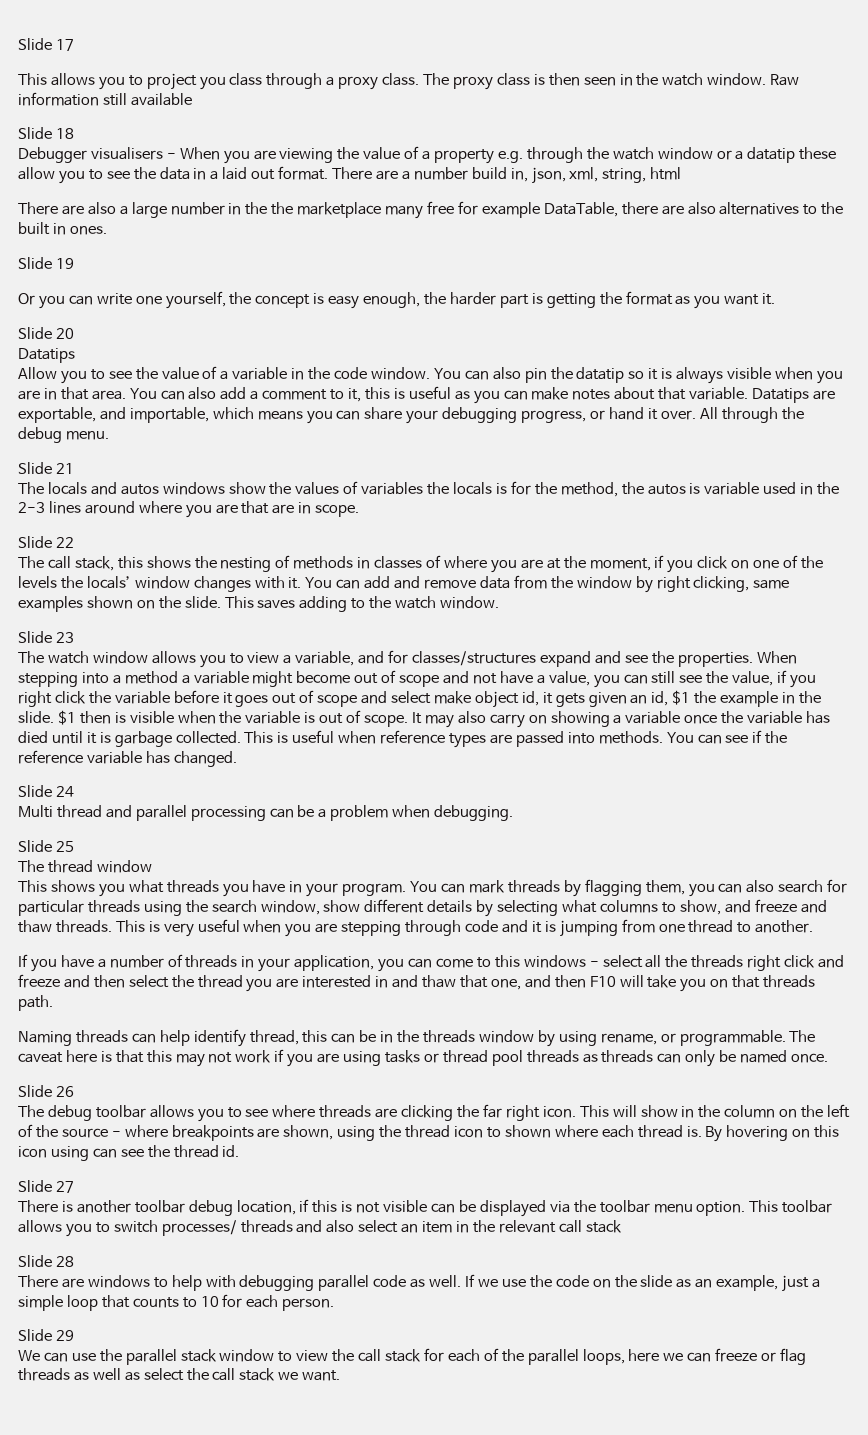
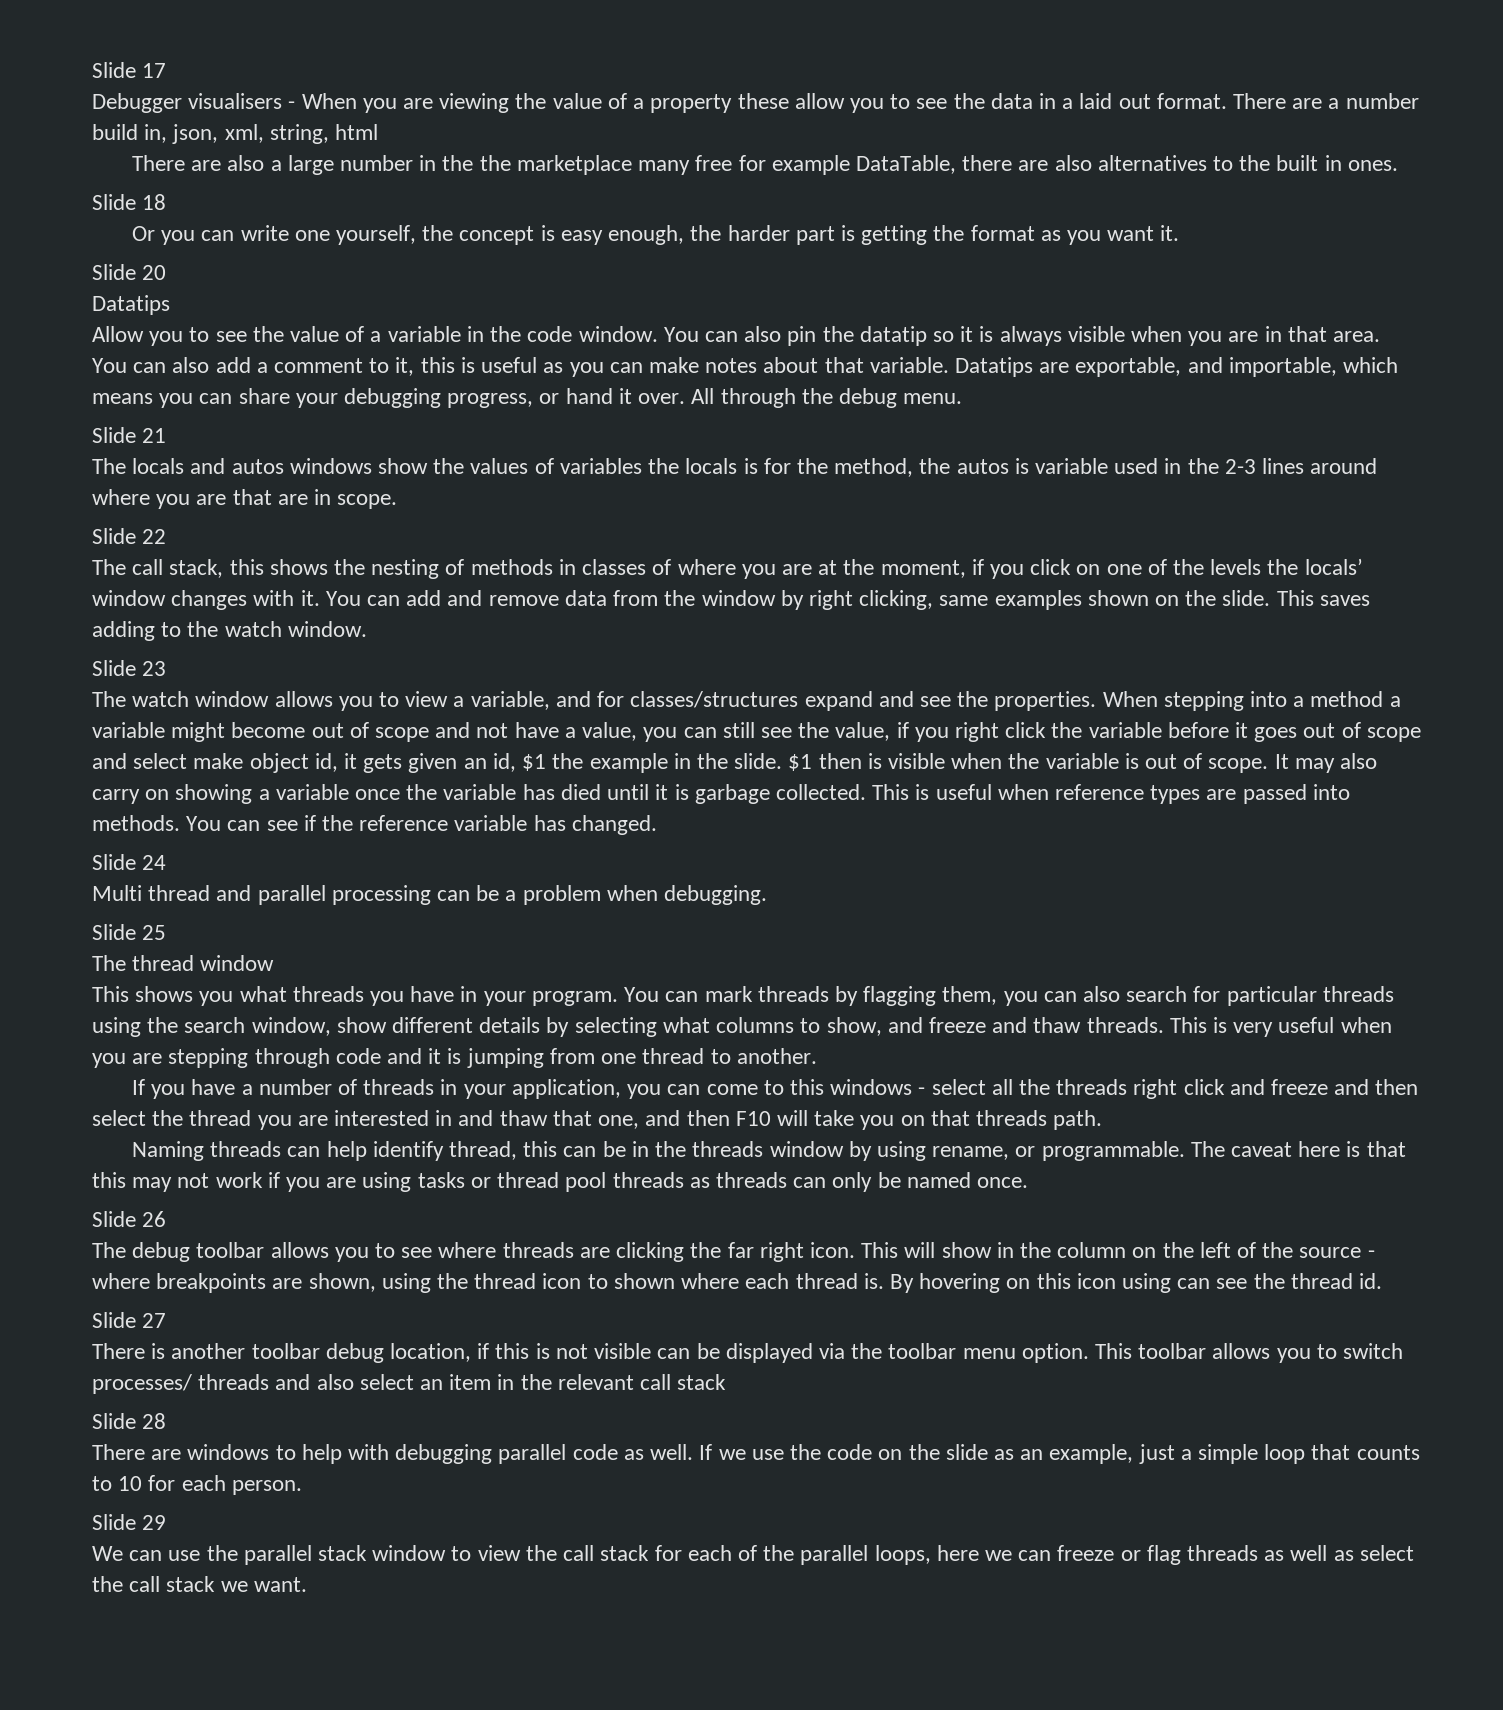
- This allows you to project you class through a proxy class. The proxy class is then seen in the watch window. Raw information still available
- Slide 18
- Debugger visualisers - When you are viewing the value of a property e.g. through the watch window or a datatip these allow you to see the data in a laid out format.
+ Debugger visualisers - When you are viewing the value of a property these allow you to see the data in a laid out format.
- Slide 19
+ Slide 18

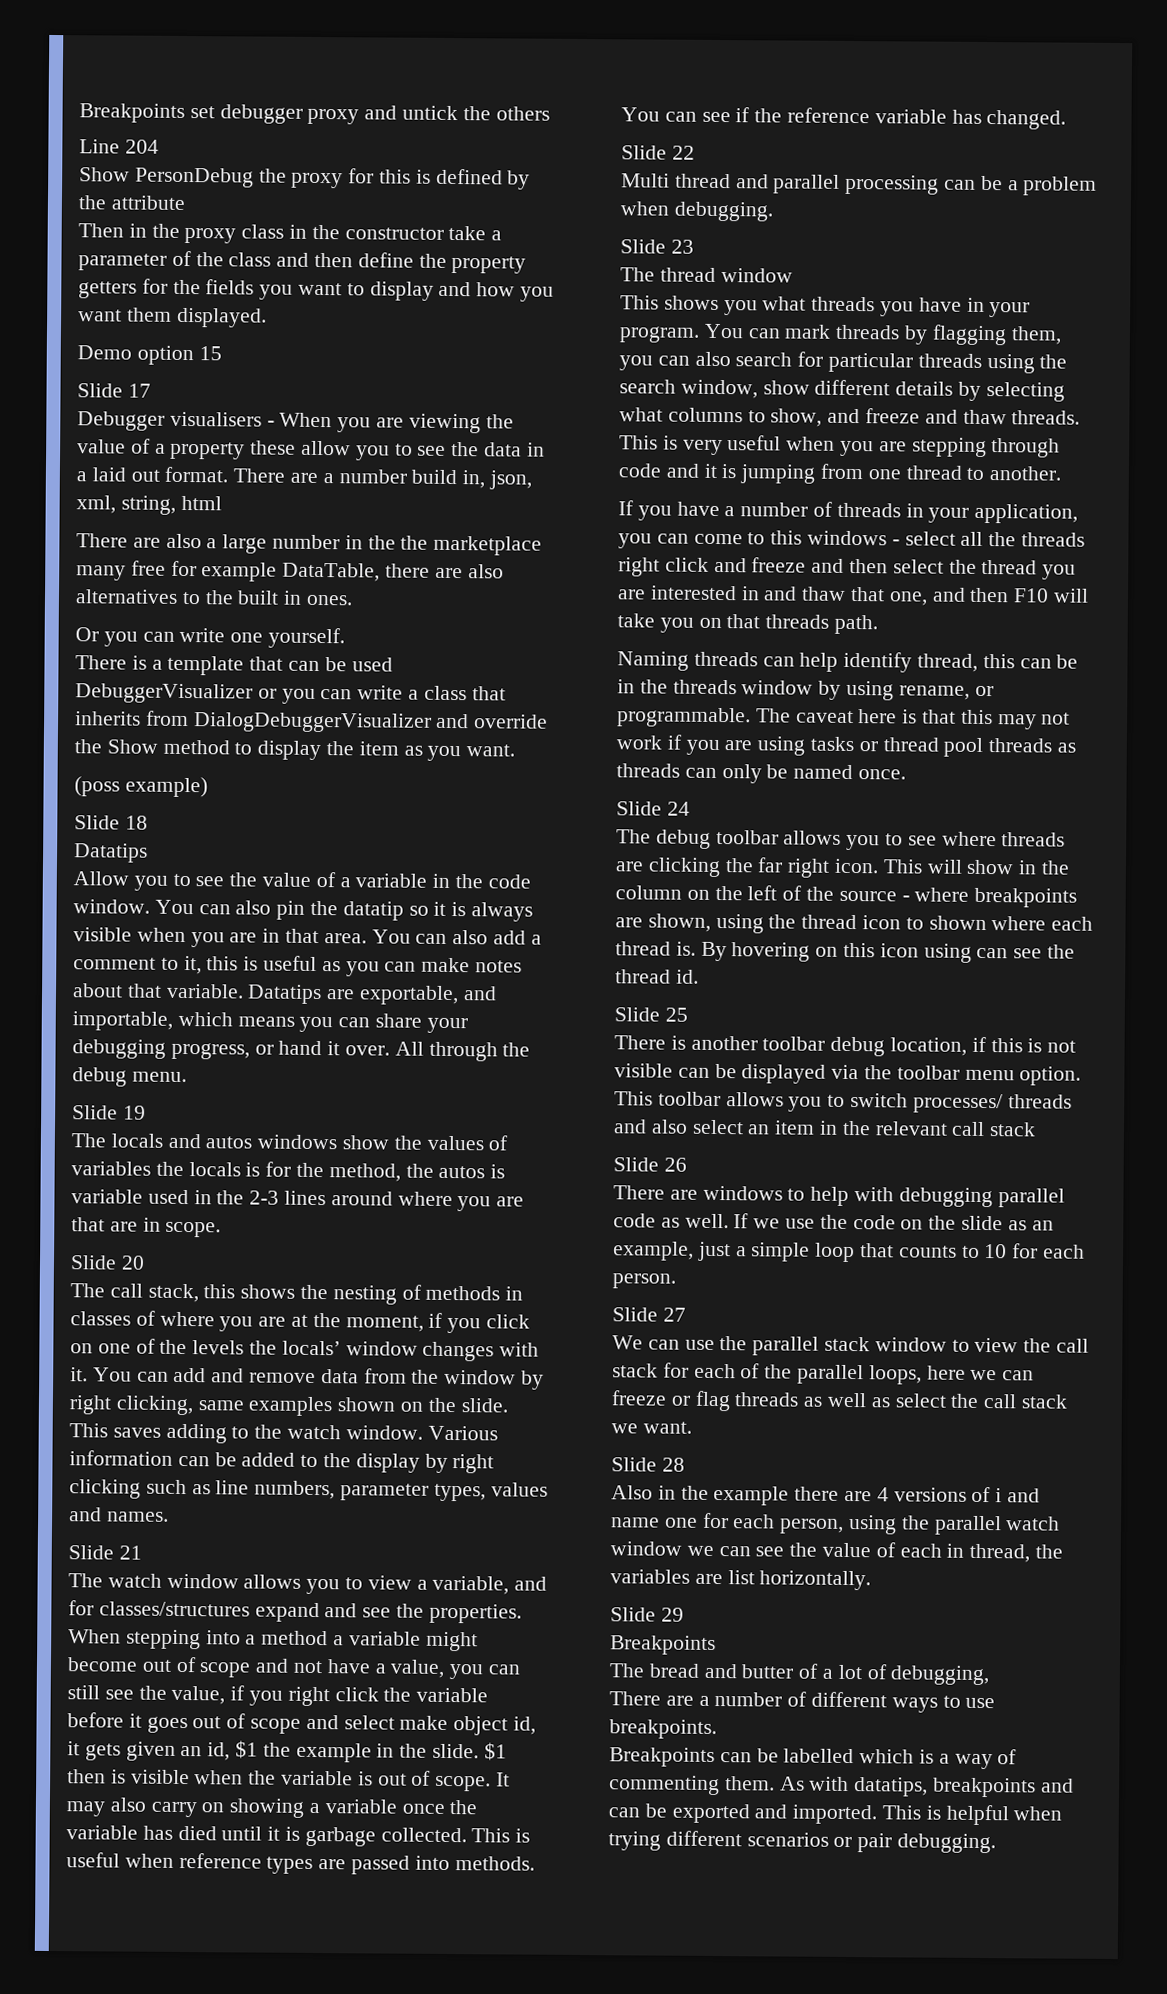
+ Breakpoints set debugger proxy and untick the others
+ Line 204
+ Show PersonDebug the proxy for this is defined by the attribute
+ Then in the proxy class in the constructor take a parameter of the class and then define the property getters for the fields you want to display and how you want them displayed.
+ Demo option 15
- Slide 18
- Or you can write one yourself, the concept is easy enough, the harder part is getting the format as you want it.
- Slide 20
+ Or you can write one yourself.
+ There is a template that can be used DebuggerVisualizer or you can write a class that inherits from DialogDebuggerVisualizer and override the Show method to display the item as you want.
+ (poss example)
+ Slide 18
- Slide 21
+ Slide 19
- Slide 22
+ Slide 20
- This saves adding to the watch window.
- Slide 23
+ This saves adding to the watch window. Various information can be added to the display by right clicking such as line numbers, parameter types, values and names.
+ Slide 21
- Slide 24
+ Slide 22
- Slide 25
+ Slide 23
- Slide 26
+ Slide 24
- Slide 27
+ Slide 25
- Slide 28
+ Slide 26
- Slide 29
+ Slide 27
+ Slide 28
+ Also in the example there are 4 versions of i and name one for each person, using the parallel watch window we can see the value of each in thread, the variables are list horizontally.
+ Slide 29
+ Breakpoints
+ The bread and butter of a lot of debugging,
+ There are a number of different ways to use breakpoints.
+ Breakpoints can be labelled which is a way of commenting them. As with datatips, breakpoints and can be exported and imported. This is helpful when trying different scenarios or pair debugging.

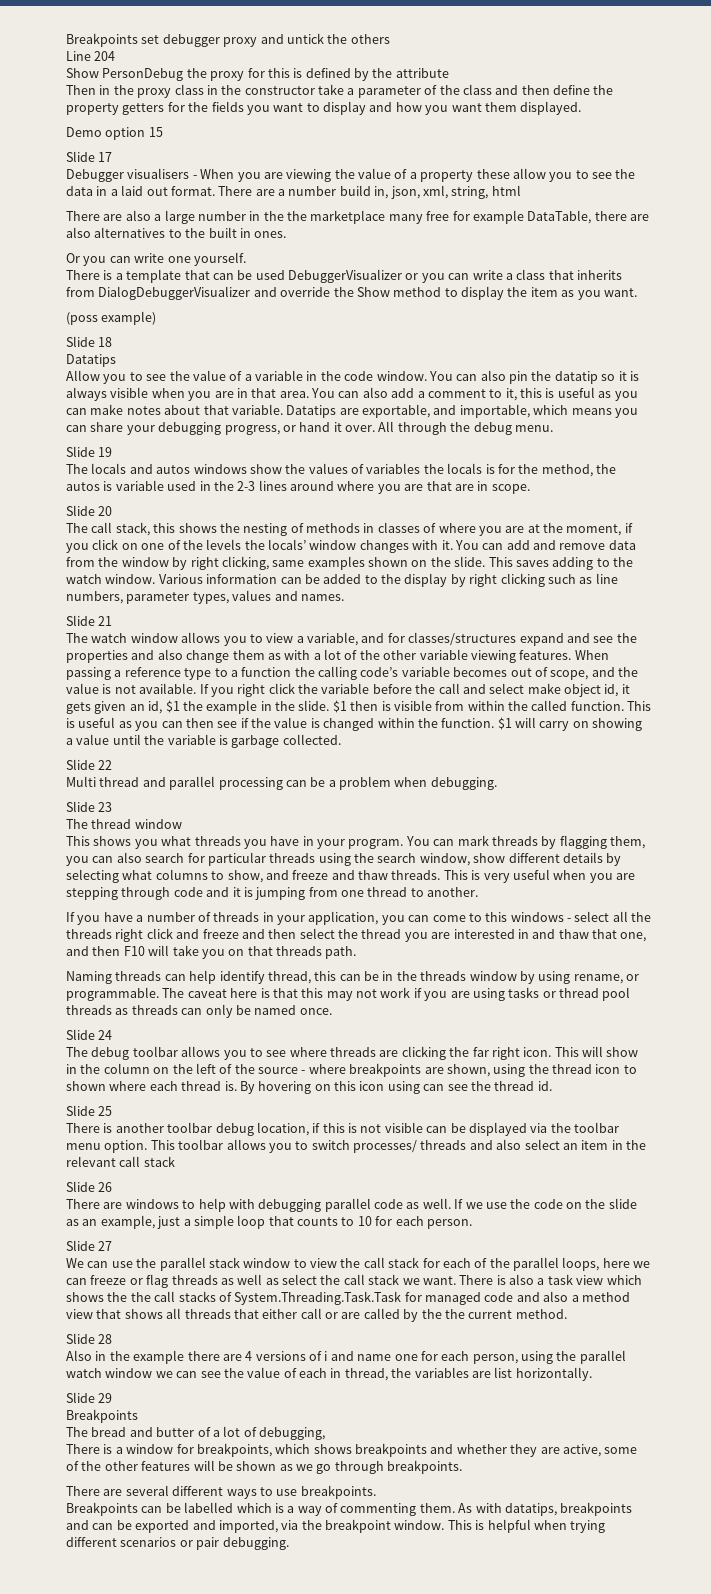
- The watch window allows you to view a variable, and for classes/structures expand and see the properties. When stepping into a method a variable might become out of scope and not have a value, you can still see the value, if you right click the variable before it goes out of scope and select make object id, it gets given an id, $1 the example in the slide.
+ The watch window allows you to view a variable, and for classes/structures expand and see the properties and also change them as with a lot of the other variable viewing features. When passing a reference type to a function the calling code’s variable becomes out of scope, and the value is not available. If you right click the variable before the call and select make object id, it gets given an id, $1 the example in the slide.
- $1 then is visible when the variable is out of scope. It may also carry on showing a variable once the variable has died until it is garbage collected. This is useful when reference types are passed into methods. You can see if the reference variable has changed.
+ $1 then is visible from within the called function. This is useful as you can then see if the value is changed within the function. $1 will carry on showing a value until the variable is garbage collected.
+ There is also a task view which shows the the call stacks of System.Threading.Task.Task for managed code and also a method view that shows all threads that either call or are called by the the current method.
- There are a number of different ways to use breakpoints.
+ There is a window for breakpoints, which shows breakpoints and whether they are active, some of the other features will be shown as we go through breakpoints.
+ There are several different ways to use breakpoints.
- As with datatips, breakpoints and can be exported and imported.
+ As with datatips, breakpoints and can be exported and imported, via the breakpoint window.

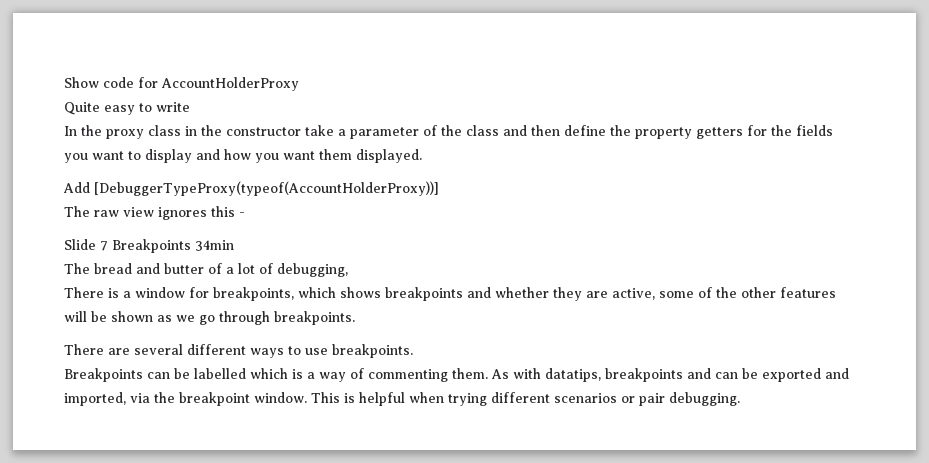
- Breakpoints set debugger proxy and untick the others
- Line 204
- Show PersonDebug the proxy for this is defined by the attribute
- Then in the proxy class in the constructor take a parameter of the class and then define the property getters for the fields you want to display and how you want them displayed.
+ Show code for AccountHolderProxy
+ Quite easy to write
+ In the proxy class in the constructor take a parameter of the class and then define the property getters for the fields you want to display and how you want them displayed.
- Demo option 15
- Slide 17
- Debugger visualisers - When you are viewing the value of a property these allow you to see the data in a laid out format. There are a number build in, json, xml, string, html
- There are also a large number in the the marketplace many free for example DataTable, there are also alternatives to the built in ones.
- Or you can write one yourself.
- There is a template that can be used DebuggerVisualizer or you can write a class that inherits from DialogDebuggerVisualizer and override the Show method to display the item as you want.
- (poss example)
- Slide 18
- Datatips
- Allow you to see the value of a variable in the code window. You can also pin the datatip so it is always visible when you are in that area. You can also add a comment to it, this is useful as you can make notes about that variable. Datatips are exportable, and importable, which means you can share your debugging progress, or hand it over. All through the debug menu.
- Slide 19
- The locals and autos windows show the values of variables the locals is for the method, the autos is variable used in the 2-3 lines around where you are that are in scope.
- Slide 20
- The call stack, this shows the nesting of methods in classes of where you are at the moment, if you click on one of the levels the locals’ window changes with it. You can add and remove data from the window by right clicking, same examples shown on the slide. This saves adding to the watch window. Various information can be added to the display by right clicking such as line numbers, parameter types, values and names.
- Slide 21
- The watch window allows you to view a variable, and for classes/structures expand and see the properties and also change them as with a lot of the other variable viewing features. When passing a reference type to a function the calling code’s variable becomes out of scope, and the value is not available. If you right click the variable before the call and select make object id, it gets given an id, $1 the example in the slide. $1 then is visible from within the called function. This is useful as you can then see if the value is changed within the function. $1 will carry on showing a value until the variable is garbage collected.
- Slide 22
- Multi thread and parallel processing can be a problem when debugging.
- Slide 23
- The thread window
- This shows you what threads you have in your program. You can mark threads by flagging them, you can also search for particular threads using the search window, show different details by selecting what columns to show, and freeze and thaw threads. This is very useful when you are stepping through code and it is jumping from one thread to another.
- If you have a number of threads in your application, you can come to this windows - select all the threads right click and freeze and then select the thread you are interested in and thaw that one, and then F10 will take you on that threads path.
- Naming threads can help identify thread, this can be in the threads window by using rename, or programmable. The caveat here is that this may not work if you are using tasks or thread pool threads as threads can only be named once.
- Slide 24
- The debug toolbar allows you to see where threads are clicking the far right icon. This will show in the column on the left of the source - where breakpoints are shown, using the thread icon to shown where each thread is. By hovering on this icon using can see the thread id.
- Slide 25
- There is another toolbar debug location, if this is not visible can be displayed via the toolbar menu option. This toolbar allows you to switch processes/ threads and also select an item in the relevant call stack
- Slide 26
- There are windows to help with debugging parallel code as well. If we use the code on the slide as an example, just a simple loop that counts to 10 for each person.
- Slide 27
- We can use the parallel stack window to view the call stack for each of the parallel loops, here we can freeze or flag threads as well as select the call stack we want. There is also a task view which shows the the call stacks of System.Threading.Task.Task for managed code and also a method view that shows all threads that either call or are called by the the current method.
- Slide 28
- Also in the example there are 4 versions of i and name one for each person, using the parallel watch window we can see the value of each in thread, the variables are list horizontally.
- Slide 29
- Breakpoints
+ Add [DebuggerTypeProxy(typeof(AccountHolderProxy))]
+ The raw view ignores this -
+ Slide 7 Breakpoints 34min

